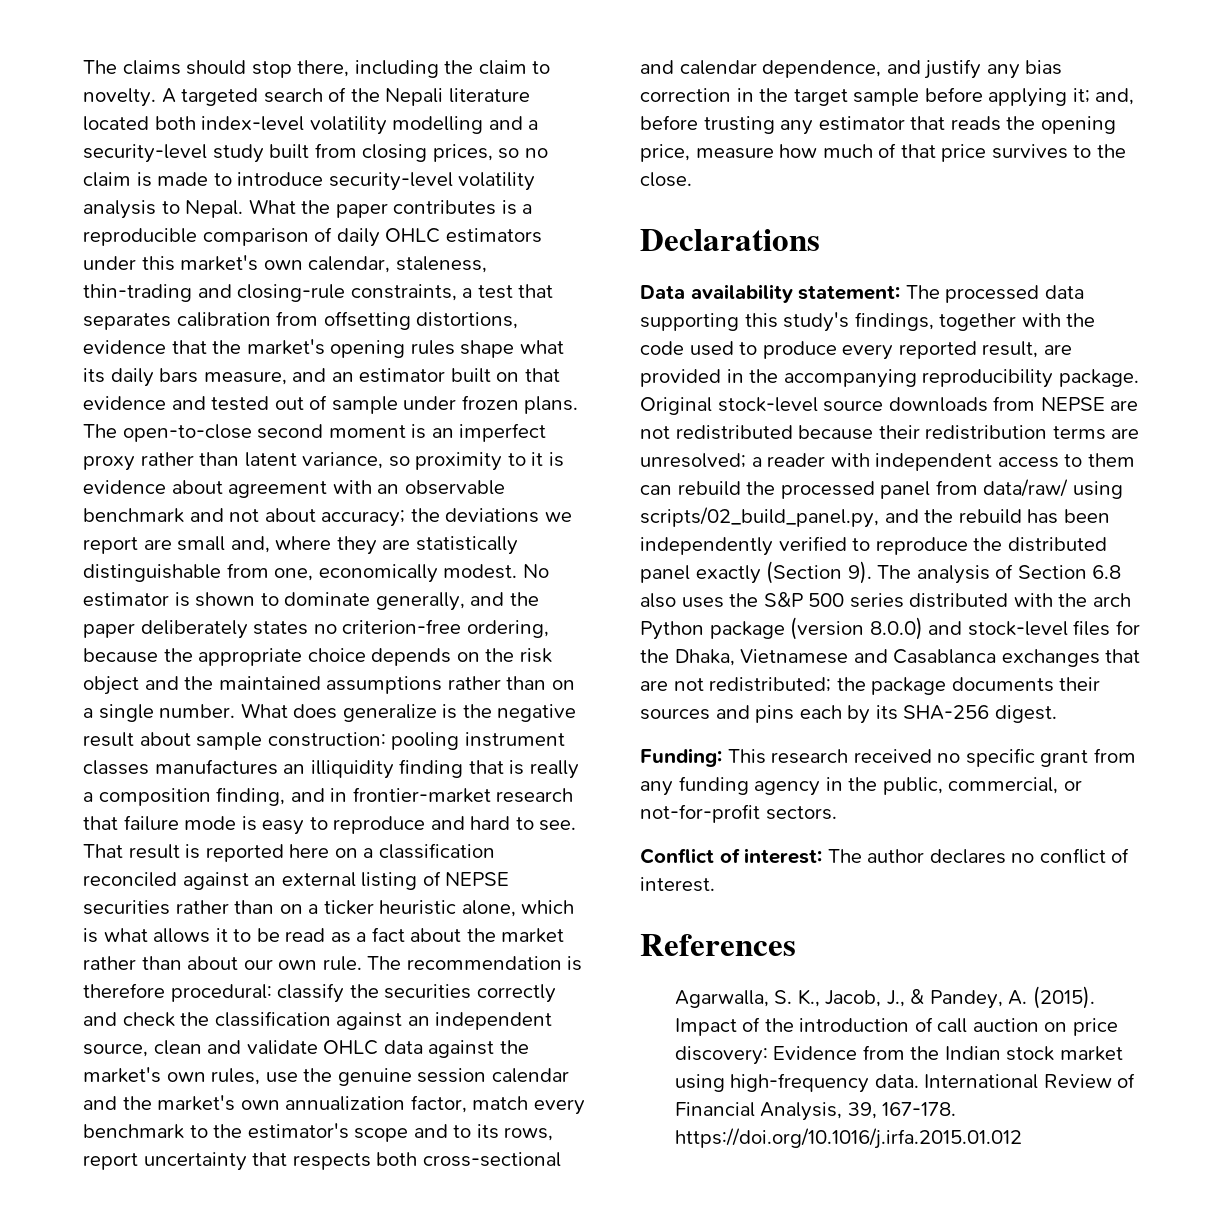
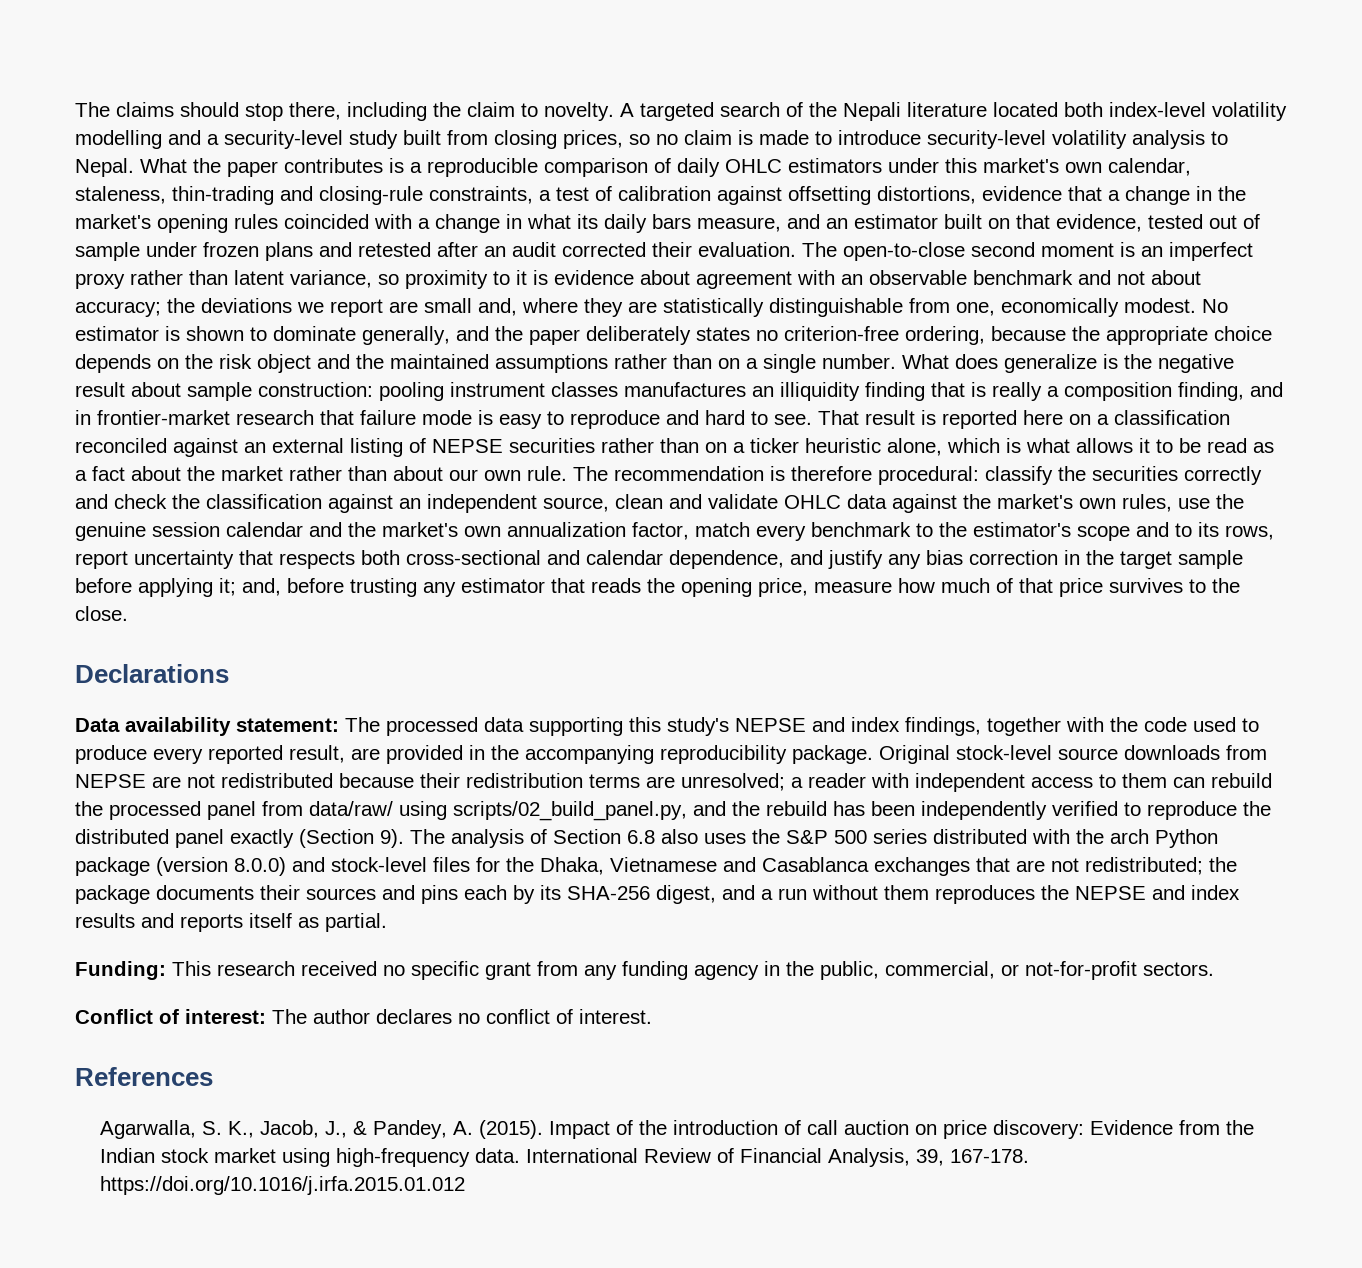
- What the paper contributes is a reproducible comparison of daily OHLC estimators under this market's own calendar, staleness, thin-trading and closing-rule constraints, a test that separates calibration from offsetting distortions, evidence that the market's opening rules shape what its daily bars measure, and an estimator built on that evidence and tested out of sample under frozen plans.
+ What the paper contributes is a reproducible comparison of daily OHLC estimators under this market's own calendar, staleness, thin-trading and closing-rule constraints, a test of calibration against offsetting distortions, evidence that a change in the market's opening rules coincided with a change in what its daily bars measure, and an estimator built on that evidence, tested out of sample under frozen plans and retested after an audit corrected their evaluation.
- Data availability statement: The processed data supporting this study's findings, together with the code used to produce every reported result, are provided in the accompanying reproducibility package.
+ Data availability statement: The processed data supporting this study's NEPSE and index findings, together with the code used to produce every reported result, are provided in the accompanying reproducibility package.
- The analysis of Section 6.8 also uses the S&P 500 series distributed with the arch Python package (version 8.0.0) and stock-level files for the Dhaka, Vietnamese and Casablanca exchanges that are not redistributed; the package documents their sources and pins each by its SHA-256 digest.
+ The analysis of Section 6.8 also uses the S&P 500 series distributed with the arch Python package (version 8.0.0) and stock-level files for the Dhaka, Vietnamese and Casablanca exchanges that are not redistributed; the package documents their sources and pins each by its SHA-256 digest, and a run without them reproduces the NEPSE and index results and reports itself as partial.

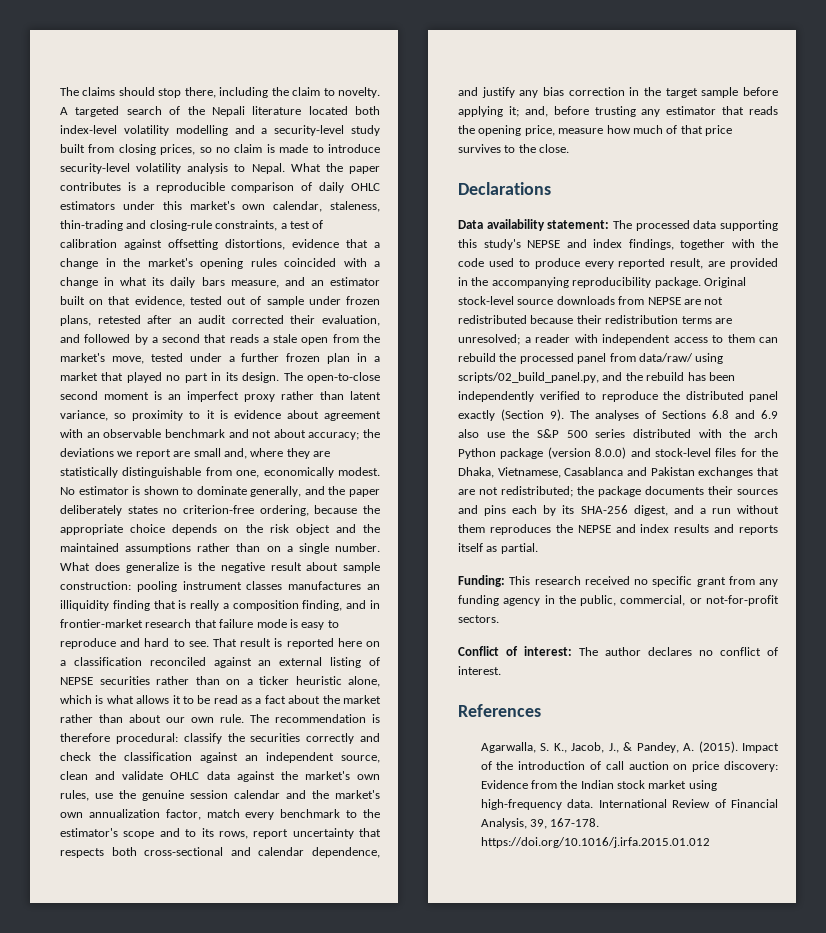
- What the paper contributes is a reproducible comparison of daily OHLC estimators under this market's own calendar, staleness, thin-trading and closing-rule constraints, a test of calibration against offsetting distortions, evidence that a change in the market's opening rules coincided with a change in what its daily bars measure, and an estimator built on that evidence, tested out of sample under frozen plans and retested after an audit corrected their evaluation.
+ What the paper contributes is a reproducible comparison of daily OHLC estimators under this market's own calendar, staleness, thin-trading and closing-rule constraints, a test of calibration against offsetting distortions, evidence that a change in the market's opening rules coincided with a change in what its daily bars measure, and an estimator built on that evidence, tested out of sample under frozen plans, retested after an audit corrected their evaluation, and followed by a second that reads a stale open from the market's move, tested under a further frozen plan in a market that played no part in its design.
- The analysis of Section 6.8 also uses the S&P 500 series distributed with the arch Python package (version 8.0.0) and stock-level files for the Dhaka, Vietnamese and Casablanca exchanges that are not redistributed; the package documents their sources and pins each by its SHA-256 digest, and a run without them reproduces the NEPSE and index results and reports itself as partial.
+ The analyses of Sections 6.8 and 6.9 also use the S&P 500 series distributed with the arch Python package (version 8.0.0) and stock-level files for the Dhaka, Vietnamese, Casablanca and Pakistan exchanges that are not redistributed; the package documents their sources and pins each by its SHA-256 digest, and a run without them reproduces the NEPSE and index results and reports itself as partial.

